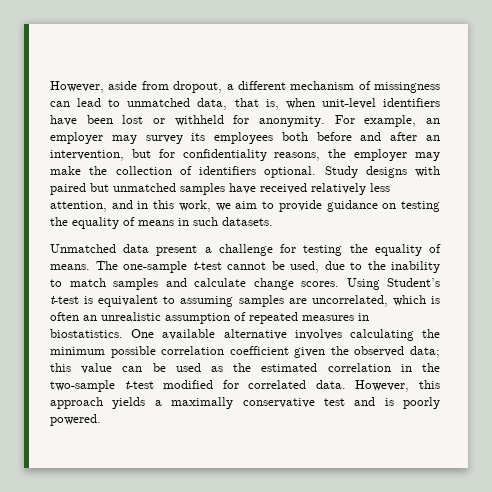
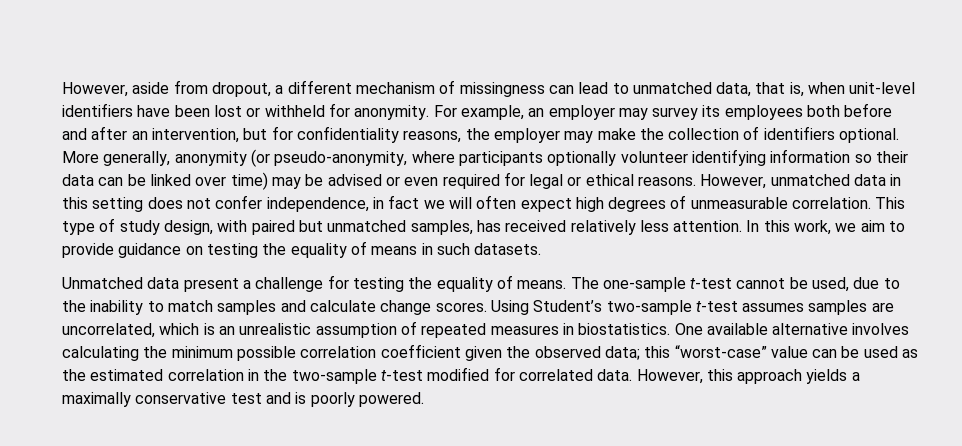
- Study designs with paired but unmatched samples have received relatively less attention, and in this work, we aim to provide guidance on testing the equality of means in such datasets.
+ More generally, anonymity (or pseudo-anonymity, where participants optionally volunteer identifying information so their data can be linked over time) may be advised or even required for legal or ethical reasons. However, unmatched data in this setting does not confer independence, in fact we will often expect high degrees of unmeasurable correlation. This type of study design, with paired but unmatched samples, has received relatively less attention. In this work, we aim to provide guidance on testing the equality of means in such datasets.
- Using Student’s t-test is equivalent to assuming samples are uncorrelated, which is often an unrealistic assumption of repeated measures in biostatistics.
+ Using Student’s two-sample t-test assumes samples are uncorrelated, which is an unrealistic assumption of repeated measures in biostatistics.
- One available alternative involves calculating the minimum possible correlation coefficient given the observed data; this value can be used as the estimated correlation in the two-sample t-test modified for correlated data.
+ One available alternative involves calculating the minimum possible correlation coefficient given the observed data; this “worst-case” value can be used as the estimated correlation in the two-sample t-test modified for correlated data.

